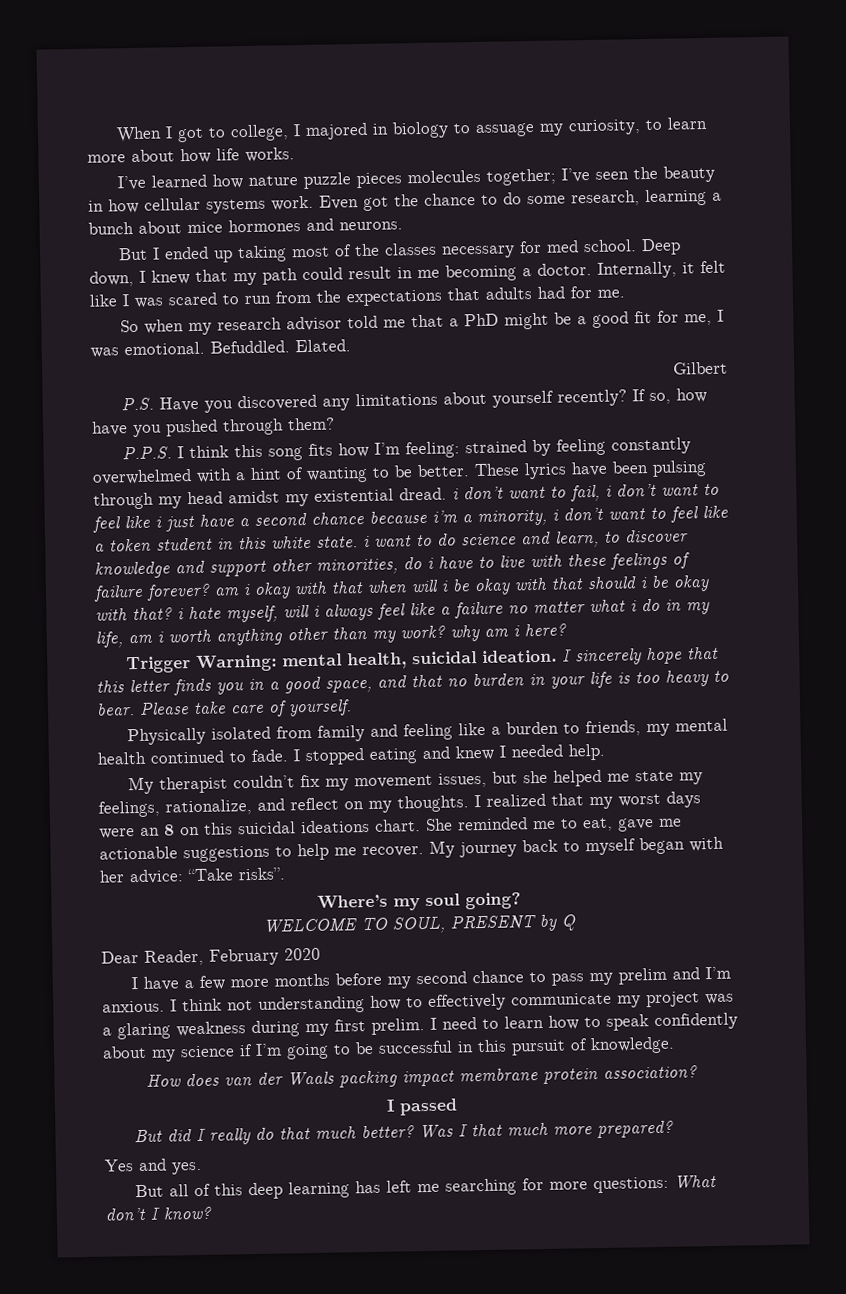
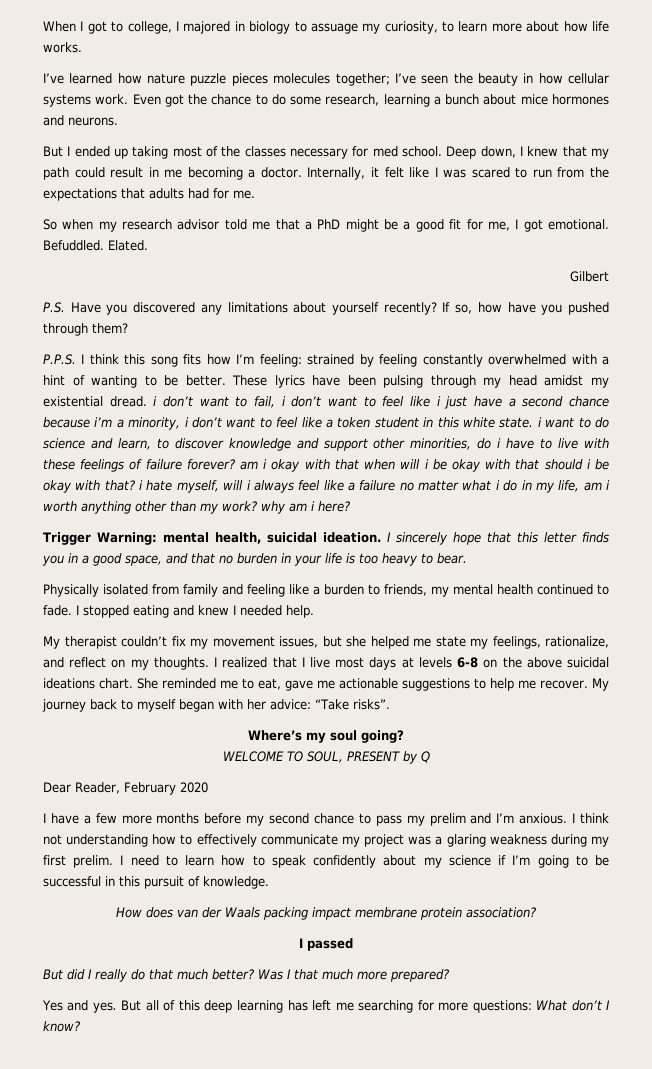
- So when my research advisor told me that a PhD might be a good fit for me, I was emotional.
+ So when my research advisor told me that a PhD might be a good fit for me, I got emotional.
- Please take care of yourself.
- I realized that my worst days were an 8 on this suicidal ideations chart.
+ I realized that I live most days at levels 6-8 on the above suicidal ideations chart.
- Yes and yes.
- But all of this deep learning has left me searching for more questions: What don’t I know?
+ Yes and yes. But all of this deep learning has left me searching for more questions: What don’t I know?

